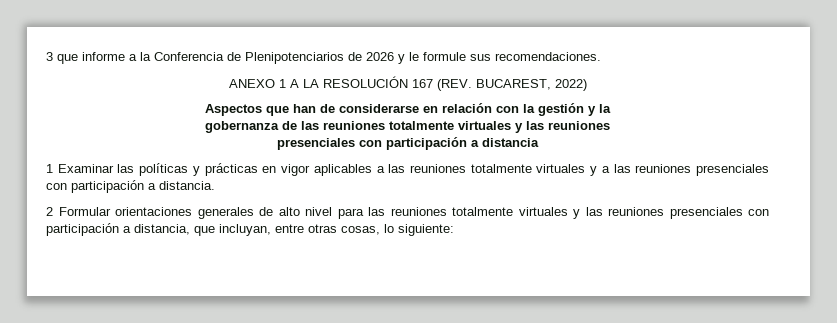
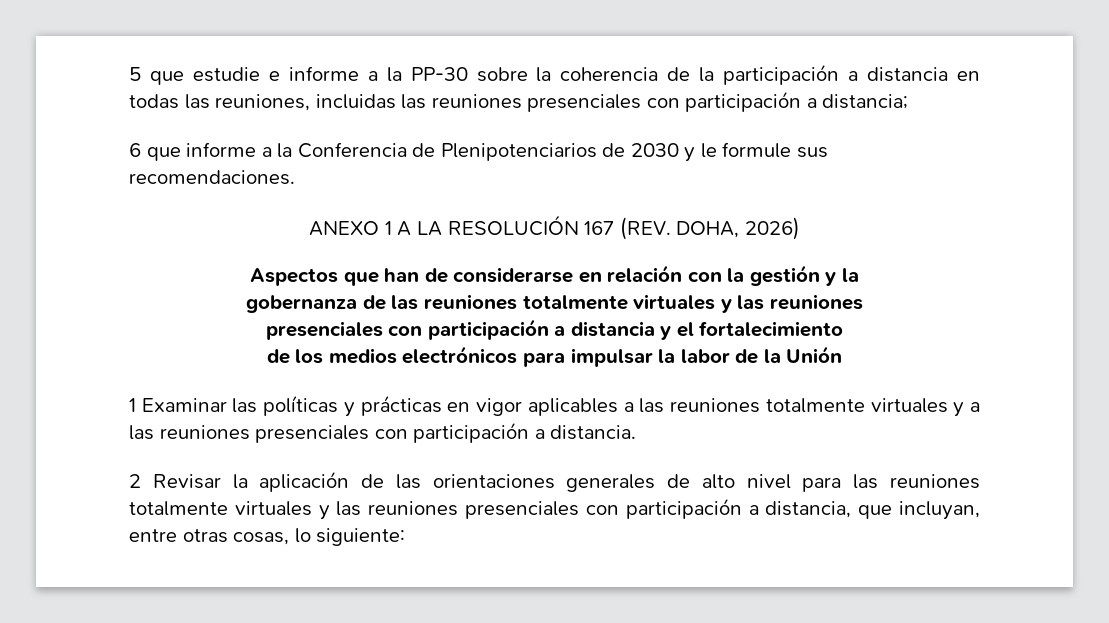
- 3 que informe a la Conferencia de Plenipotenciarios de 2026 y le formule sus recomendaciones.
+ 5 que estudie e informe a la PP-30 sobre la coherencia de la participación a distancia en todas las reuniones, incluidas las reuniones presenciales con participación a distancia;
+ 6 que informe a la Conferencia de Plenipotenciarios de 2030 y le formule sus recomendaciones.
- ANEXO 1 A LA RESOLUCIÓN 167 (REV. BUCAREST, 2022)
+ ANEXO 1 A LA RESOLUCIÓN 167 (REV. DOHA, 2026)
- presenciales con participación a distancia
+ presenciales con participación a distancia y el fortalecimiento
+ de los medios electrónicos para impulsar la labor de la Unión
- 2 Formular orientaciones generales de alto nivel para las reuniones totalmente virtuales y las reuniones presenciales con participación a distancia, que incluyan, entre otras cosas, lo siguiente:
+ 2 Revisar la aplicación de las orientaciones generales de alto nivel para las reuniones totalmente virtuales y las reuniones presenciales con participación a distancia, que incluyan, entre otras cosas, lo siguiente:

